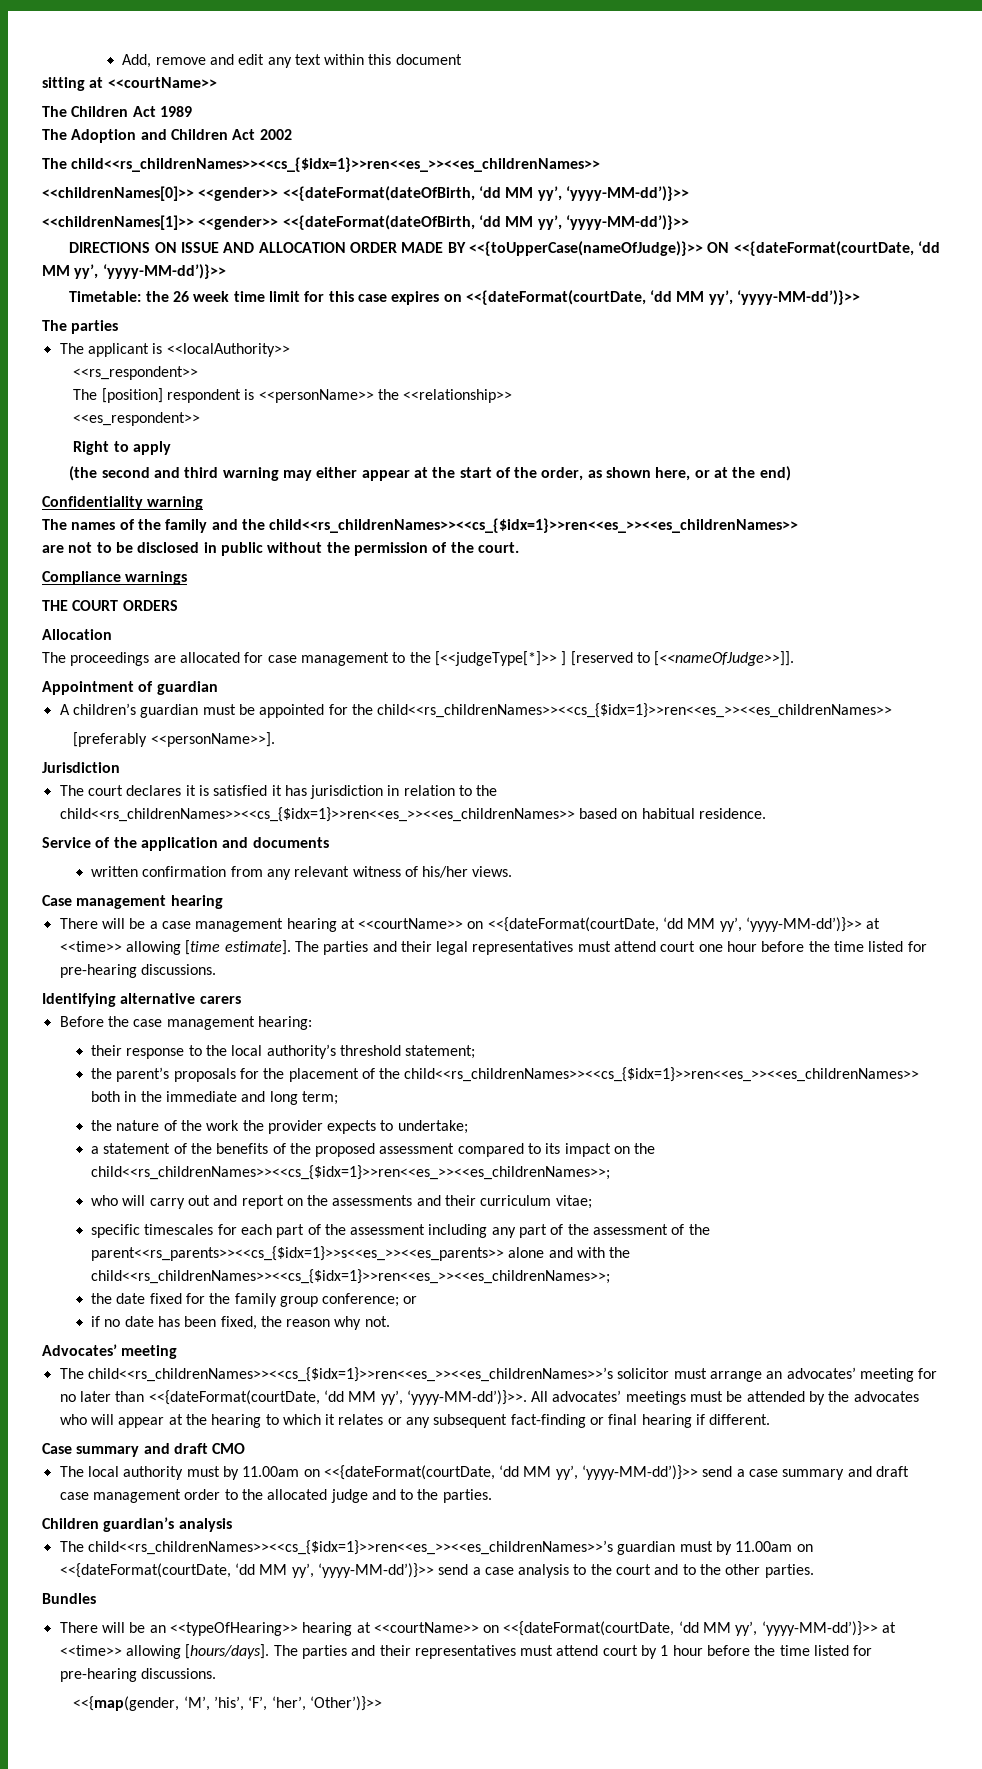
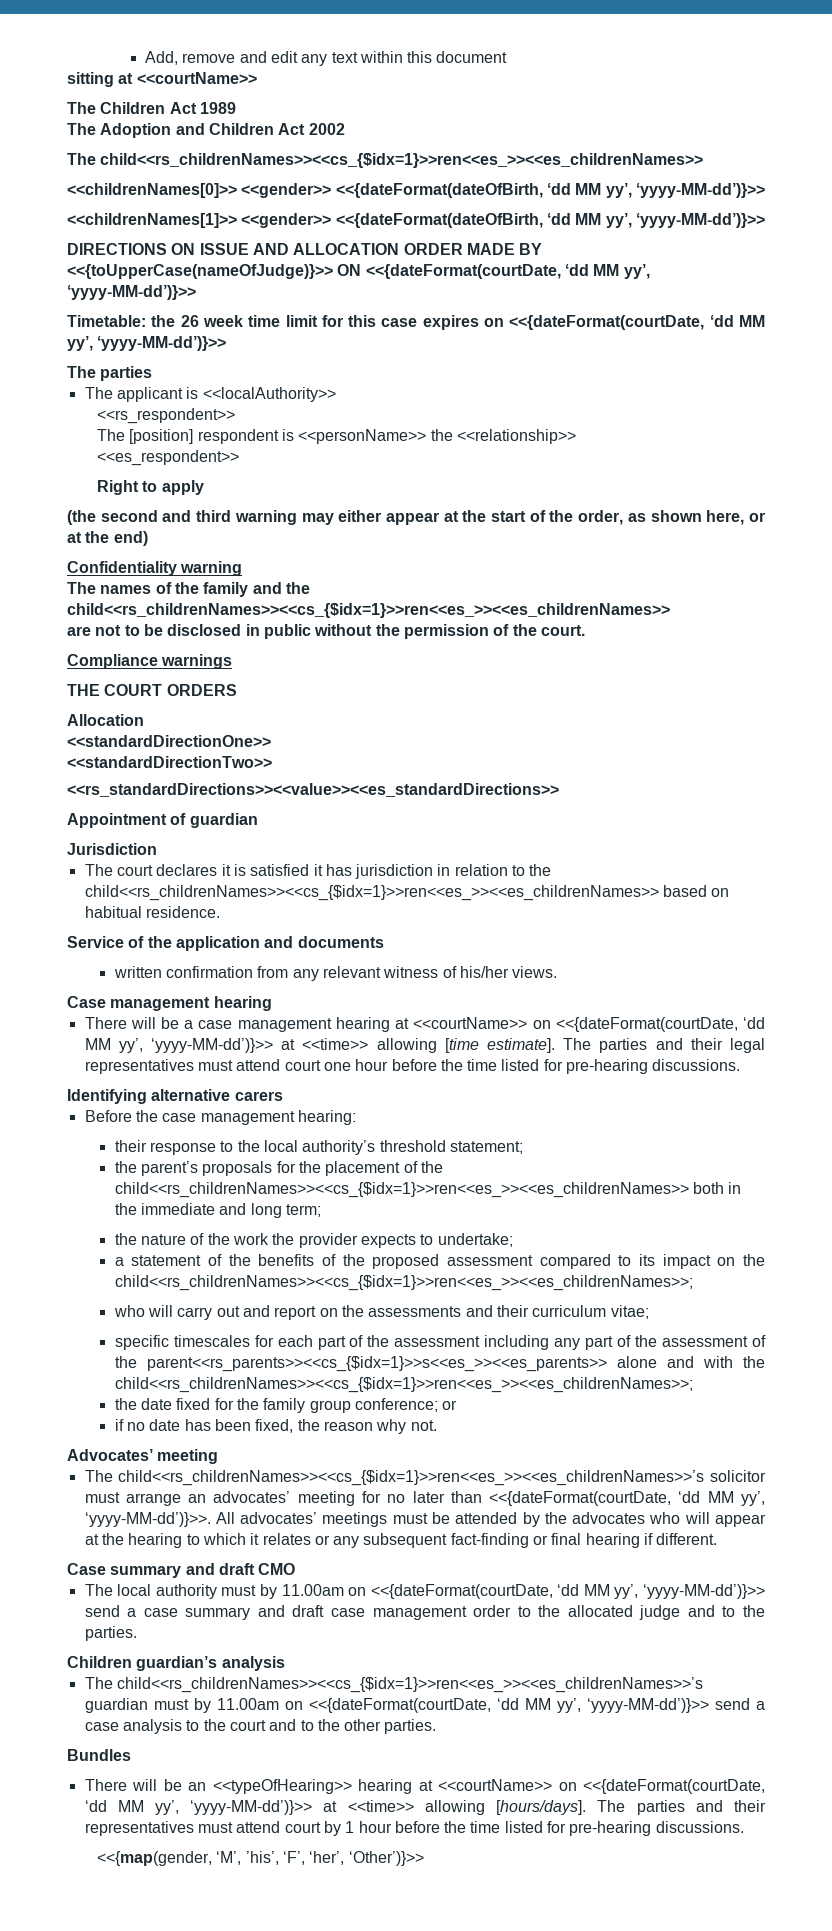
- The proceedings are allocated for case management to the [<<judgeType[*]>> ] [reserved to [<<nameOfJudge>>]].
+ <<standardDirectionOne>>
+ <<standardDirectionTwo>>
+ <<rs_standardDirections>><<value>><<es_standardDirections>>
  Appointment of guardian
- A children’s guardian must be appointed for the child<<rs_childrenNames>><<cs_{$idx=1}>>ren<<es_>><<es_childrenNames>>
- [preferably <<personName>>].

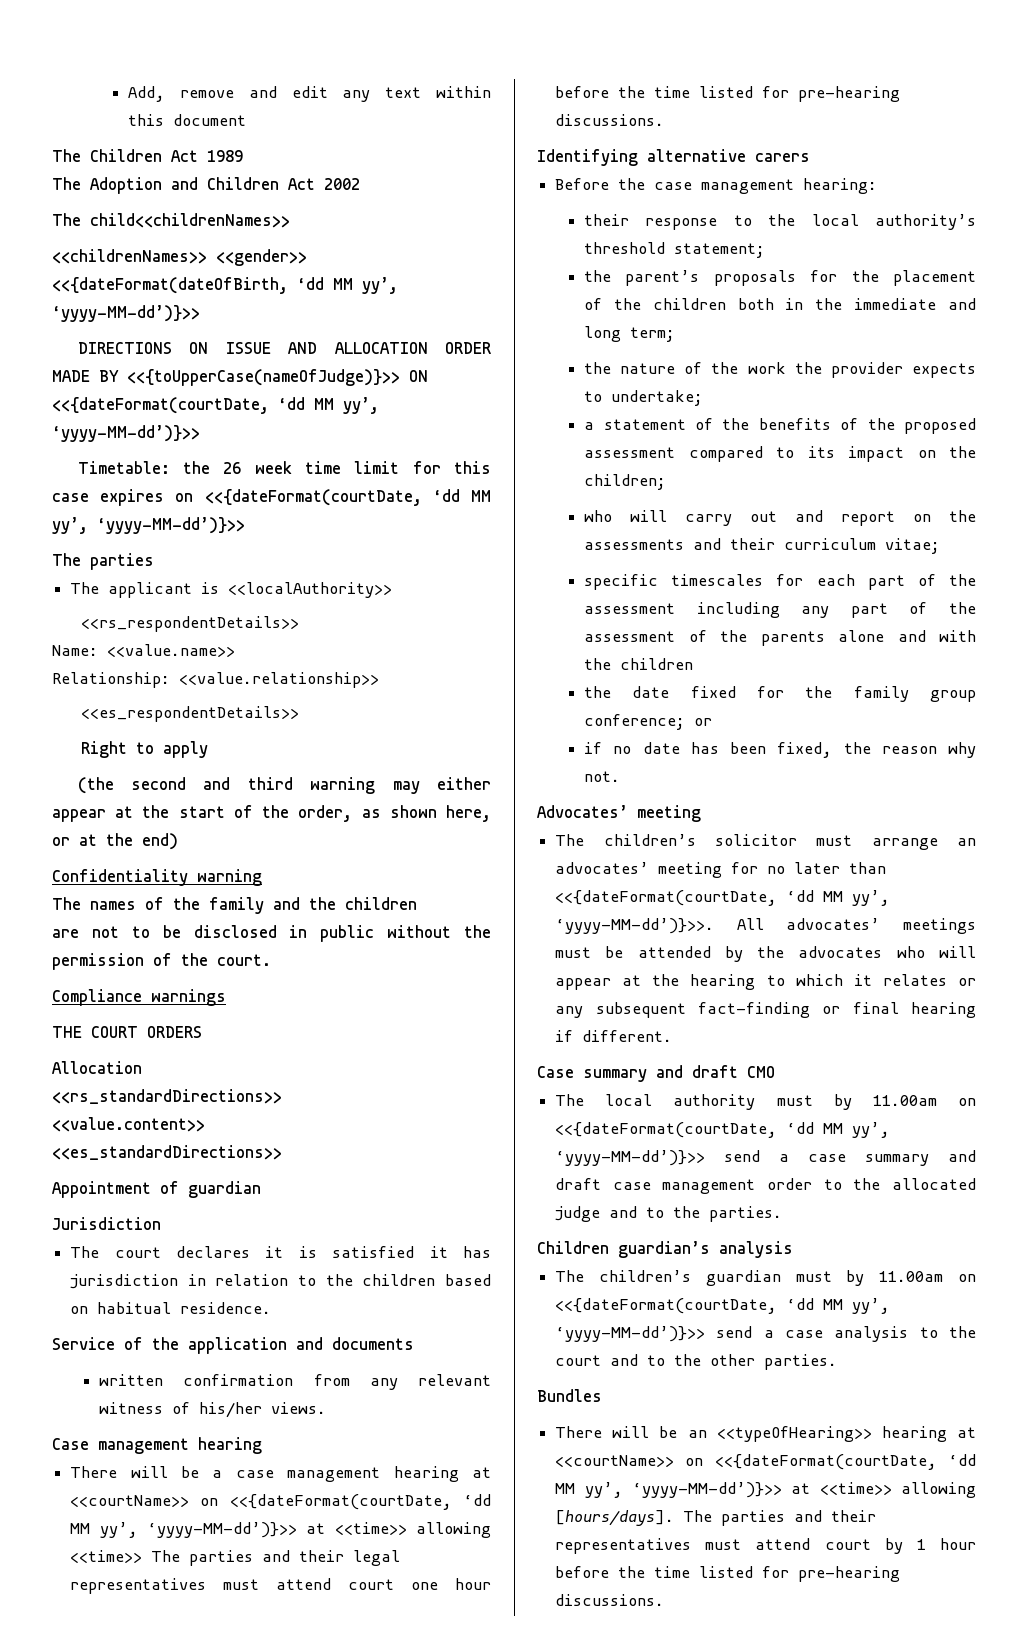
- sitting at <<courtName>>
- The child<<rs_childrenNames>><<cs_{$idx=1}>>ren<<es_>><<es_childrenNames>>
- <<childrenNames[0]>> <<gender>> <<{dateFormat(dateOfBirth, ‘dd MM yy’, ‘yyyy-MM-dd’)}>>
- <<childrenNames[1]>> <<gender>> <<{dateFormat(dateOfBirth, ‘dd MM yy’, ‘yyyy-MM-dd’)}>>
+ The child<<childrenNames>>
+ <<childrenNames>> <<gender>> <<{dateFormat(dateOfBirth, ‘dd MM yy’, ‘yyyy-MM-dd’)}>>
- <<rs_respondent>>
- The [position] respondent is <<personName>> the <<relationship>>
- <<es_respondent>>
+ <<rs_respondentDetails>>
+ Name: <<value.name>>
+ Relationship: <<value.relationship>>
+ <<es_respondentDetails>>
- The names of the family and the child<<rs_childrenNames>><<cs_{$idx=1}>>ren<<es_>><<es_childrenNames>>
+ The names of the family and the children
- <<standardDirectionOne>>
- <<standardDirectionTwo>>
- <<rs_standardDirections>><<value>><<es_standardDirections>>
+ <<rs_standardDirections>>
+ <<value.content>>
+ <<es_standardDirections>>
- The court declares it is satisfied it has jurisdiction in relation to the child<<rs_childrenNames>><<cs_{$idx=1}>>ren<<es_>><<es_childrenNames>> based on habitual residence.
+ The court declares it is satisfied it has jurisdiction in relation to the children based on habitual residence.
- There will be a case management hearing at <<courtName>> on <<{dateFormat(courtDate, ‘dd MM yy’, ‘yyyy-MM-dd’)}>> at <<time>> allowing [time estimate]. The parties and their legal representatives must attend court one hour before the time listed for pre-hearing discussions.
+ There will be a case management hearing at <<courtName>> on <<{dateFormat(courtDate, ‘dd MM yy’, ‘yyyy-MM-dd’)}>> at <<time>> allowing <<time>> The parties and their legal representatives must attend court one hour before the time listed for pre-hearing discussions.
- the parent’s proposals for the placement of the child<<rs_childrenNames>><<cs_{$idx=1}>>ren<<es_>><<es_childrenNames>> both in the immediate and long term;
+ the parent’s proposals for the placement of the children both in the immediate and long term;
- a statement of the benefits of the proposed assessment compared to its impact on the child<<rs_childrenNames>><<cs_{$idx=1}>>ren<<es_>><<es_childrenNames>>;
+ a statement of the benefits of the proposed assessment compared to its impact on the children;
- specific timescales for each part of the assessment including any part of the assessment of the parent<<rs_parents>><<cs_{$idx=1}>>s<<es_>><<es_parents>> alone and with the child<<rs_childrenNames>><<cs_{$idx=1}>>ren<<es_>><<es_childrenNames>>;
+ specific timescales for each part of the assessment including any part of the assessment of the parents alone and with the children
- The child<<rs_childrenNames>><<cs_{$idx=1}>>ren<<es_>><<es_childrenNames>>’s solicitor must arrange an advocates’ meeting for no later than <<{dateFormat(courtDate, ‘dd MM yy’, ‘yyyy-MM-dd’)}>>.
+ The children’s solicitor must arrange an advocates’ meeting for no later than <<{dateFormat(courtDate, ‘dd MM yy’, ‘yyyy-MM-dd’)}>>.
- The child<<rs_childrenNames>><<cs_{$idx=1}>>ren<<es_>><<es_childrenNames>>’s guardian must by 11.00am on <<{dateFormat(courtDate, ‘dd MM yy’, ‘yyyy-MM-dd’)}>> send a case analysis to the court and to the other parties.
+ The children’s guardian must by 11.00am on <<{dateFormat(courtDate, ‘dd MM yy’, ‘yyyy-MM-dd’)}>> send a case analysis to the court and to the other parties.
- <<{map(gender, ‘M’, ’his’, ‘F’, ‘her’, ‘Other’)}>>

